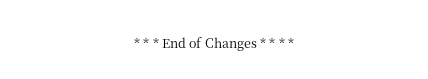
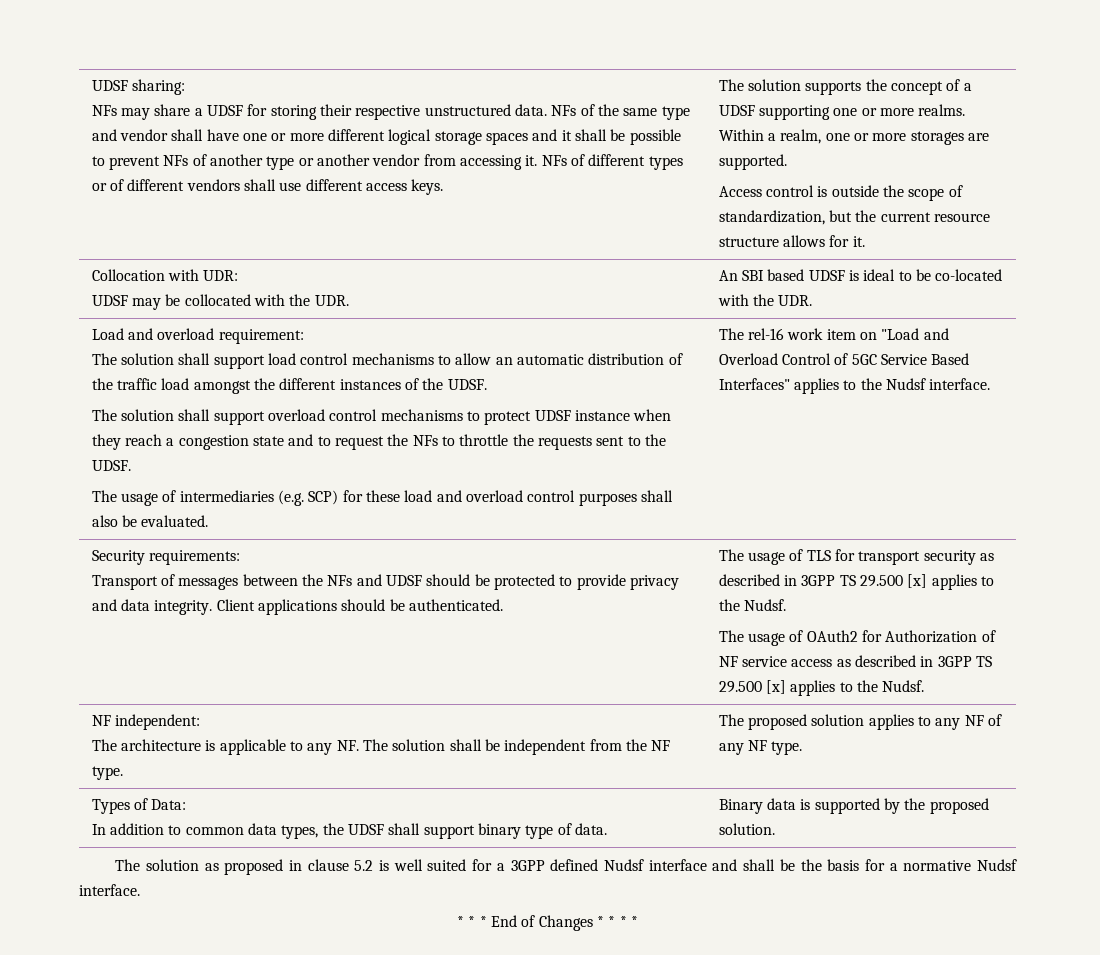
+ UDSF sharing:
+ NFs may share a UDSF for storing their respective unstructured data. NFs of the same type and vendor shall have one or more different logical storage spaces and it shall be possible to prevent NFs of another type or another vendor from accessing it. NFs of different types or of different vendors shall use different access keys. | The solution supports the concept of a UDSF supporting one or more realms. Within a realm, one or more storages are supported.
+ Access control is outside the scope of standardization, but the current resource structure allows for it.
+ Collocation with UDR:
+ UDSF may be collocated with the UDR. | An SBI based UDSF is ideal to be co-located with the UDR.
+ Load and overload requirement:
+ The solution shall support load control mechanisms to allow an automatic distribution of the traffic load amongst the different instances of the UDSF.
+ The solution shall support overload control mechanisms to protect UDSF instance when they reach a congestion state and to request the NFs to throttle the requests sent to the UDSF.
+ The usage of intermediaries (e.g. SCP) for these load and overload control purposes shall also be evaluated. | The rel-16 work item on "Load and Overload Control of 5GC Service Based Interfaces" applies to the Nudsf interface.
+ Security requirements:
+ Transport of messages between the NFs and UDSF should be protected to provide privacy and data integrity. Client applications should be authenticated. | The usage of TLS for transport security as described in 3GPP TS 29.500 [x] applies to the Nudsf.
+ The usage of OAuth2 for Authorization of NF service access as described in 3GPP TS 29.500 [x] applies to the Nudsf.
+ NF independent:
+ The architecture is applicable to any NF. The solution shall be independent from the NF type. | The proposed solution applies to any NF of any NF type.
+ Types of Data:
+ In addition to common data types, the UDSF shall support binary type of data. | Binary data is supported by the proposed solution.
+ The solution as proposed in clause 5.2 is well suited for a 3GPP defined Nudsf interface and shall be the basis for a normative Nudsf interface.

